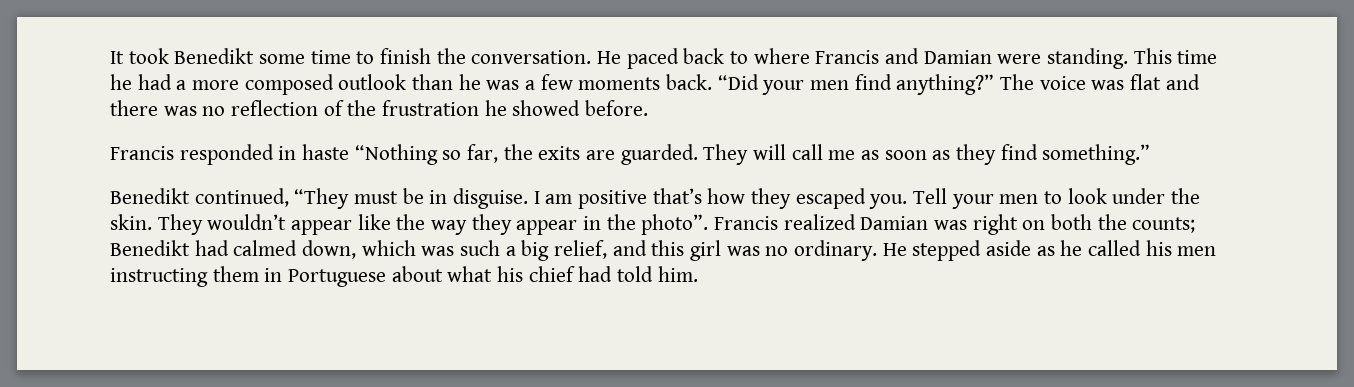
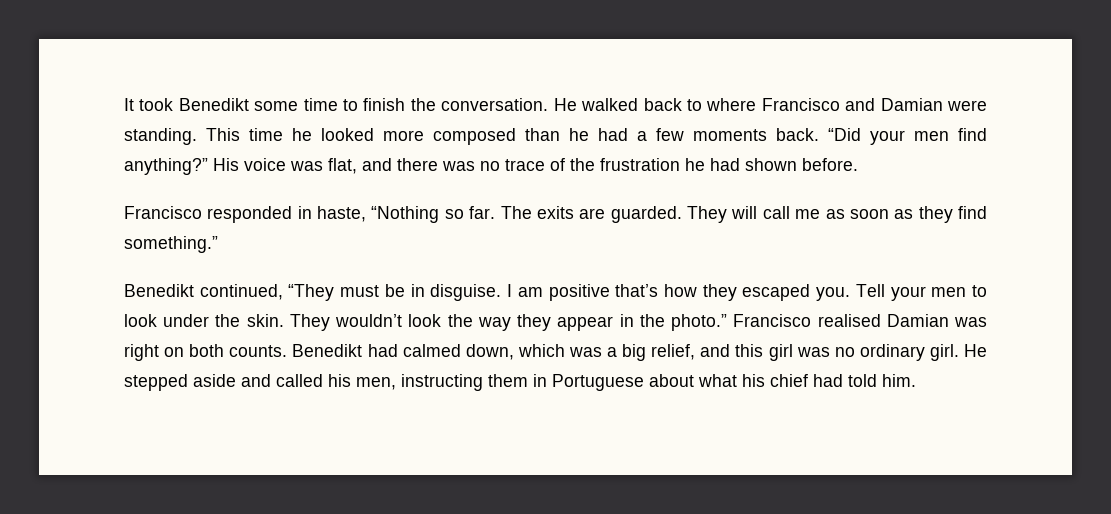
- He paced back to where Francis and Damian were standing.
+ He walked back to where Francisco and Damian were standing.
- This time he had a more composed outlook than he was a few moments back.
+ This time he looked more composed than he had a few moments back.
- The voice was flat and there was no reflection of the frustration he showed before.
+ His voice was flat, and there was no trace of the frustration he had shown before.
- Francis responded in haste “Nothing so far, the exits are guarded.
+ Francisco responded in haste, “Nothing so far. The exits are guarded.
- They wouldn’t appear like the way they appear in the photo”. Francis realized Damian was right on both the counts; Benedikt had calmed down, which was such a big relief, and this girl was no ordinary.
+ They wouldn’t look the way they appear in the photo.” Francisco realised Damian was right on both counts. Benedikt had calmed down, which was a big relief, and this girl was no ordinary girl.
- He stepped aside as he called his men instructing them in Portuguese about what his chief had told him.
+ He stepped aside and called his men, instructing them in Portuguese about what his chief had told him.

